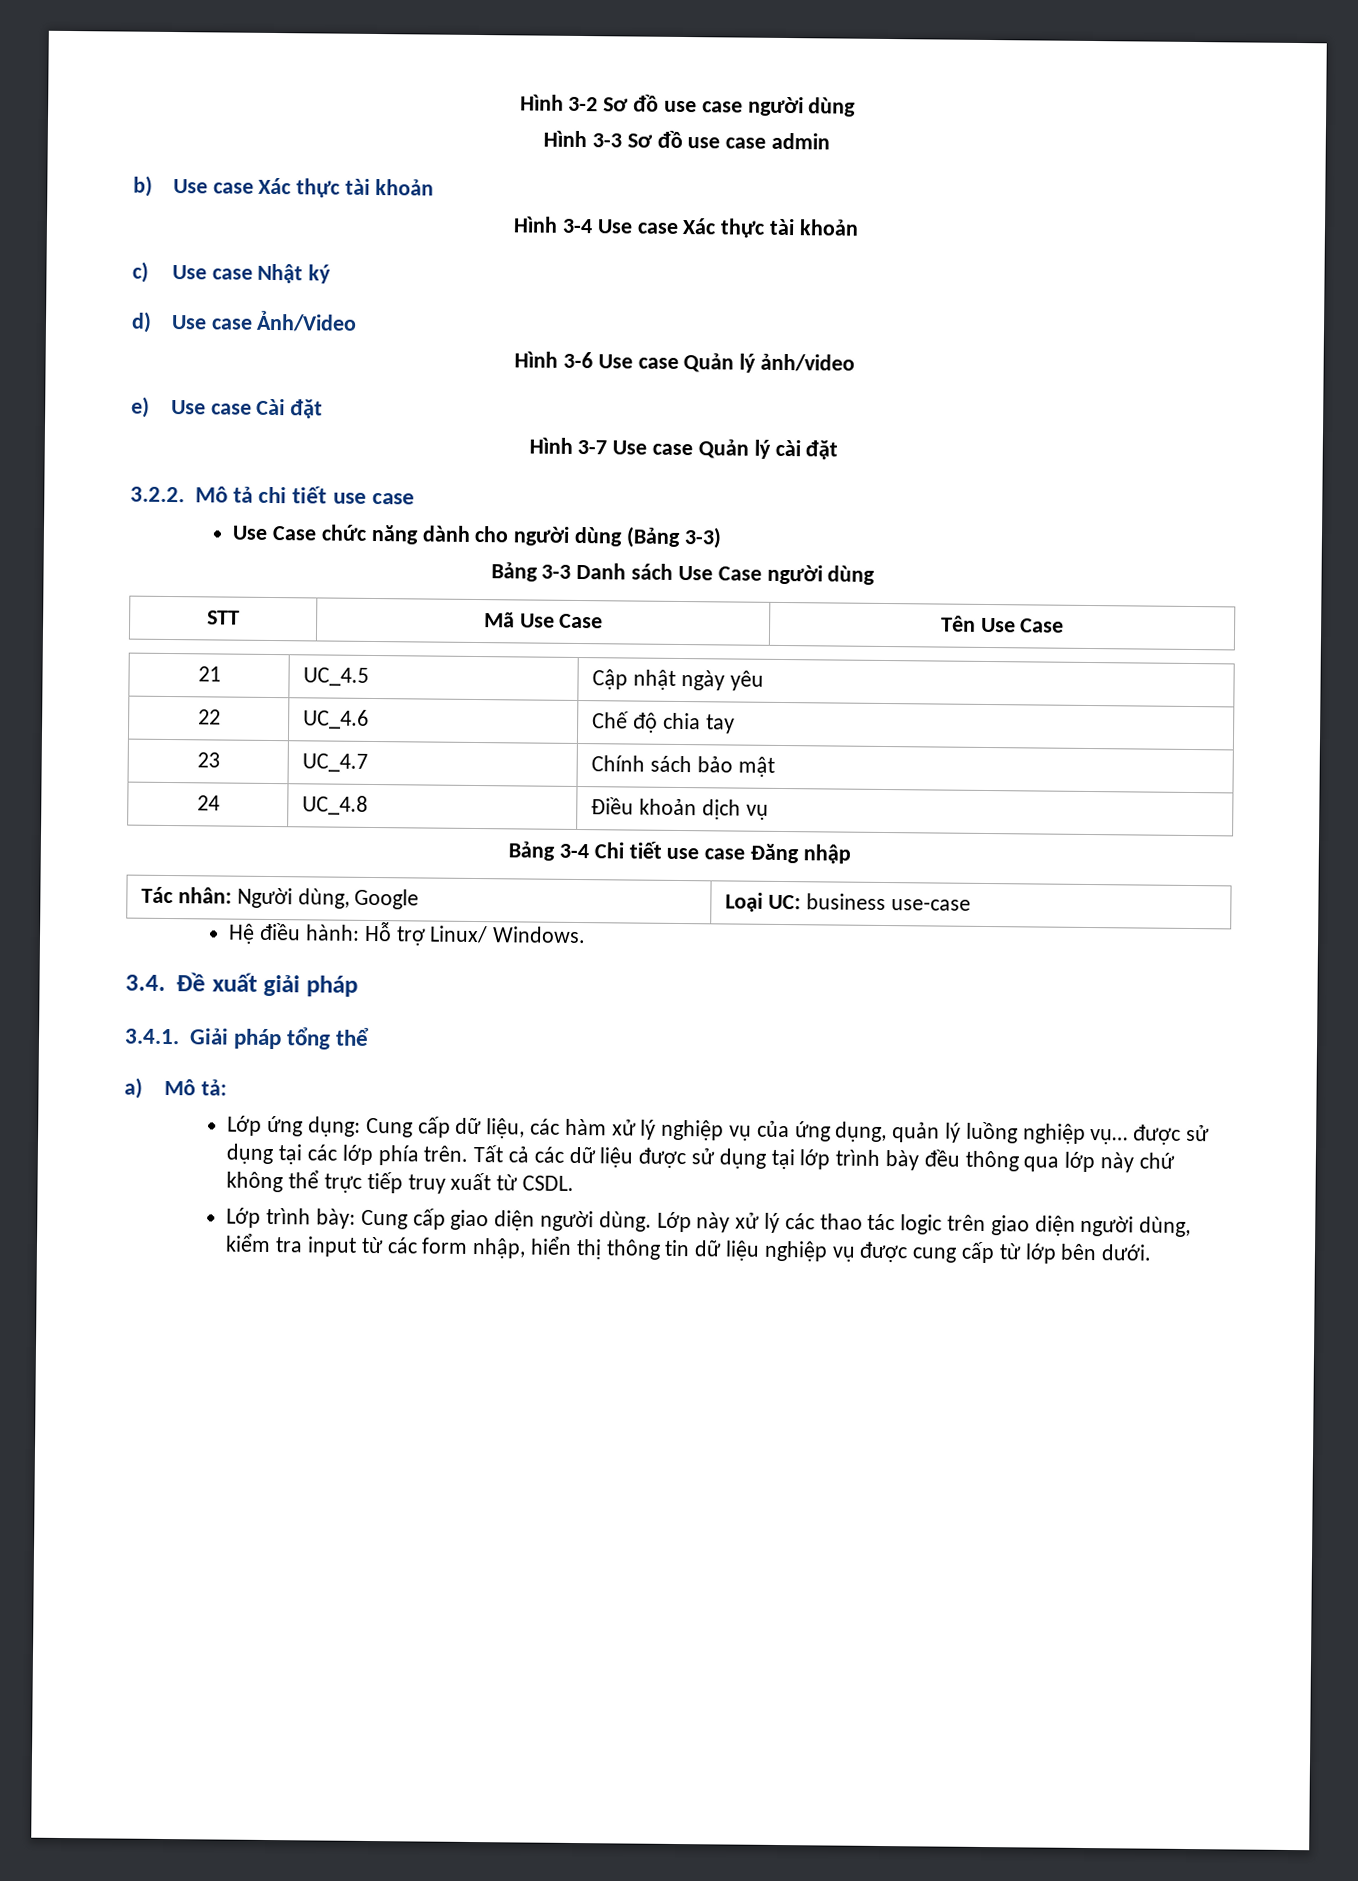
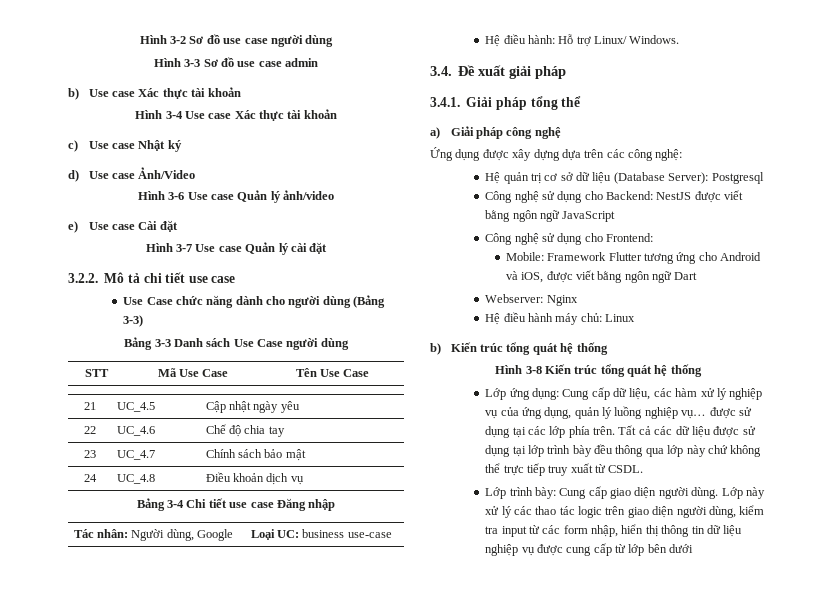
- a) Mô tả:
+ a) Giải pháp công nghệ
+ Ứng dụng được xây dựng dựa trên các công nghệ:
+ Hệ quản trị cơ sở dữ liệu (Database Server): Postgresql
+ Công nghệ sử dụng cho Backend: NestJS được viết bằng ngôn ngữ JavaScript
+ Công nghệ sử dụng cho Frontend:
+ Mobile: Framework Flutter tương ứng cho Android và iOS, được viết bằng ngôn ngữ Dart
+ Webserver: Nginx
+ Hệ điều hành máy chủ: Linux
+ b) Kiến trúc tổng quát hệ thống
+ Hình 3-8 Kiến trúc tổng quát hệ thống
- Lớp này xử lý các thao tác logic trên giao diện người dùng, kiểm tra input từ các form nhập, hiển thị thông tin dữ liệu nghiệp vụ được cung cấp từ lớp bên dưới.
+ Lớp này xử lý các thao tác logic trên giao diện người dùng, kiểm tra input từ các form nhập, hiển thị thông tin dữ liệu nghiệp vụ được cung cấp từ lớp bên dưới

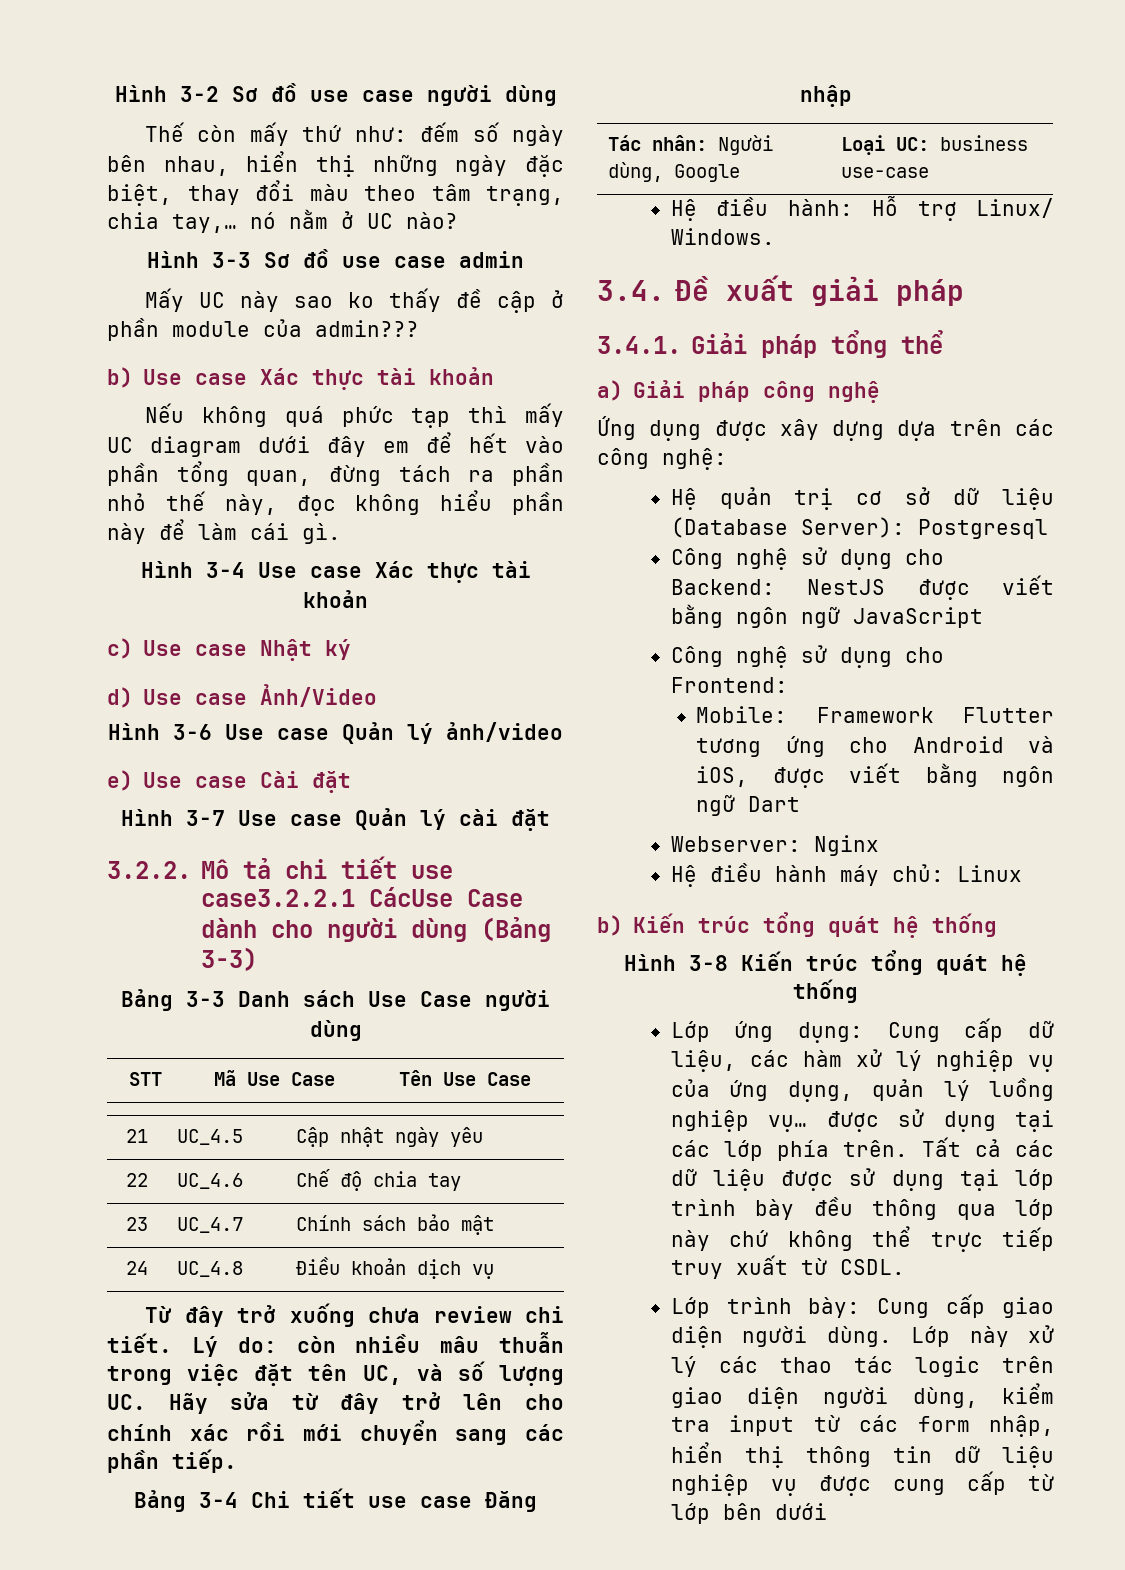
+ Thế còn mấy thứ như: đếm số ngày bên nhau, hiển thị những ngày đặc biệt, thay đổi màu theo tâm trạng, chia tay,… nó nằm ở UC nào?
+ Mấy UC này sao ko thấy đề cập ở phần module của admin???
+ Nếu không quá phức tạp thì mấy UC diagram dưới đây em để hết vào phần tổng quan, đừng tách ra phần nhỏ thế này, đọc không hiểu phần này để làm cái gì.
- 3.2.2. Mô tả chi tiết use case
- Use Case chức năng dành cho người dùng (Bảng 3-3)
+ 3.2.2. Mô tả chi tiết use case3.2.2.1 CácUse Case dành cho người dùng (Bảng 3-3)
+ Từ đây trở xuống chưa review chi tiết. Lý do: còn nhiều mâu thuẫn trong việc đặt tên UC, và số lượng UC. Hãy sửa từ đây trở lên cho chính xác rồi mới chuyển sang các phần tiếp.

